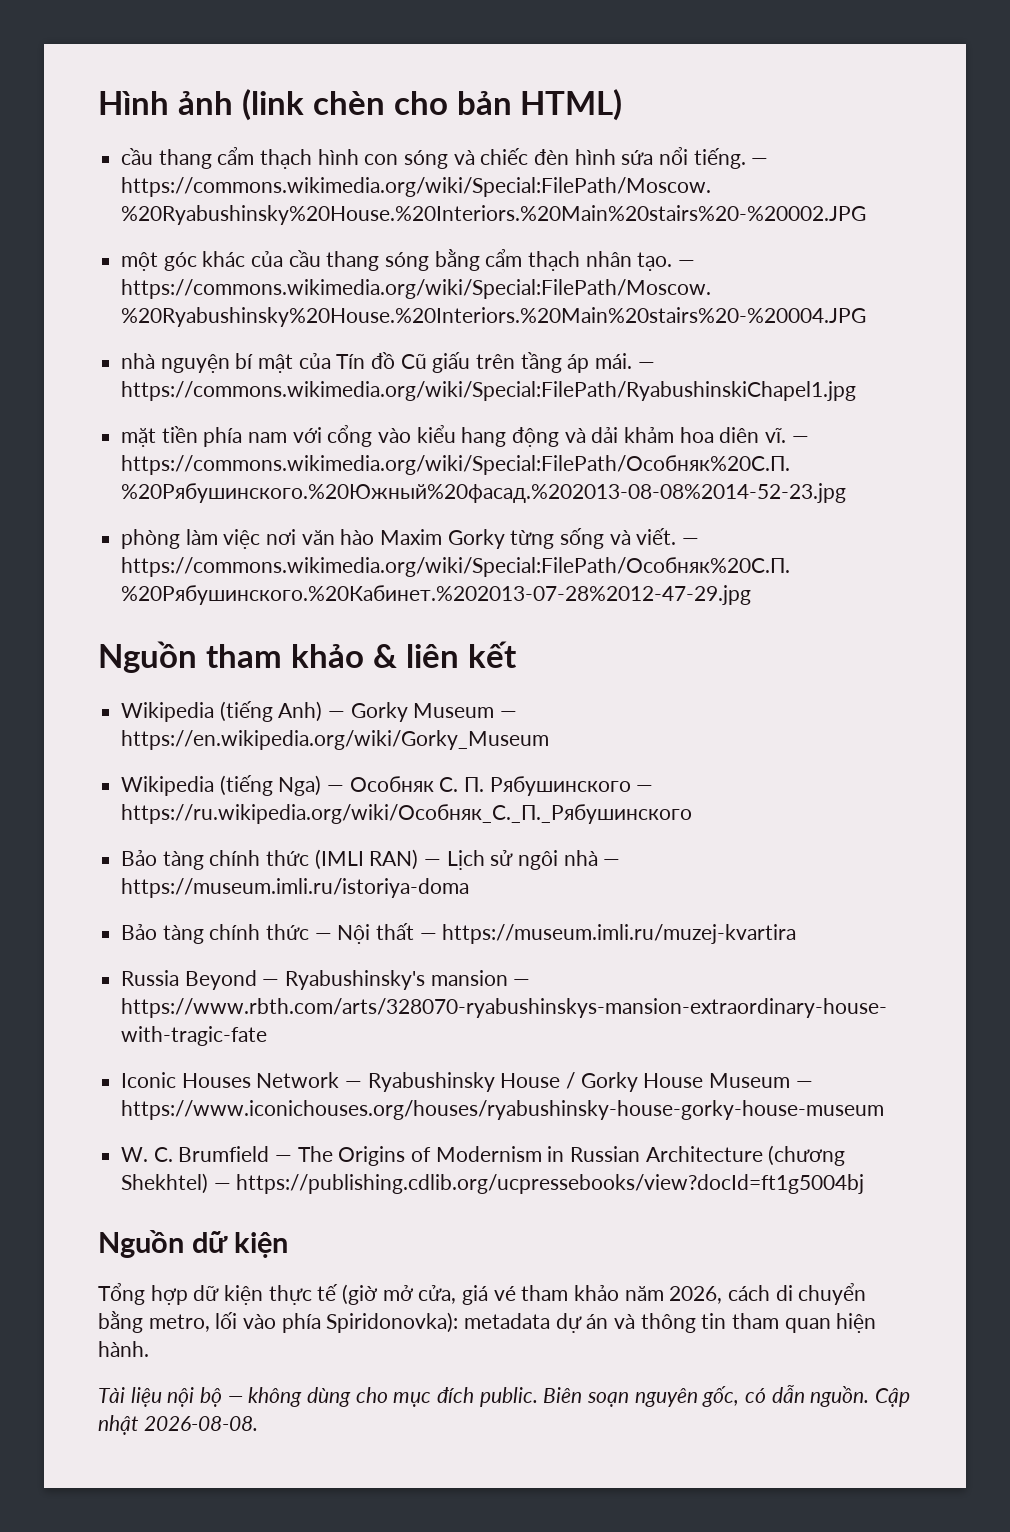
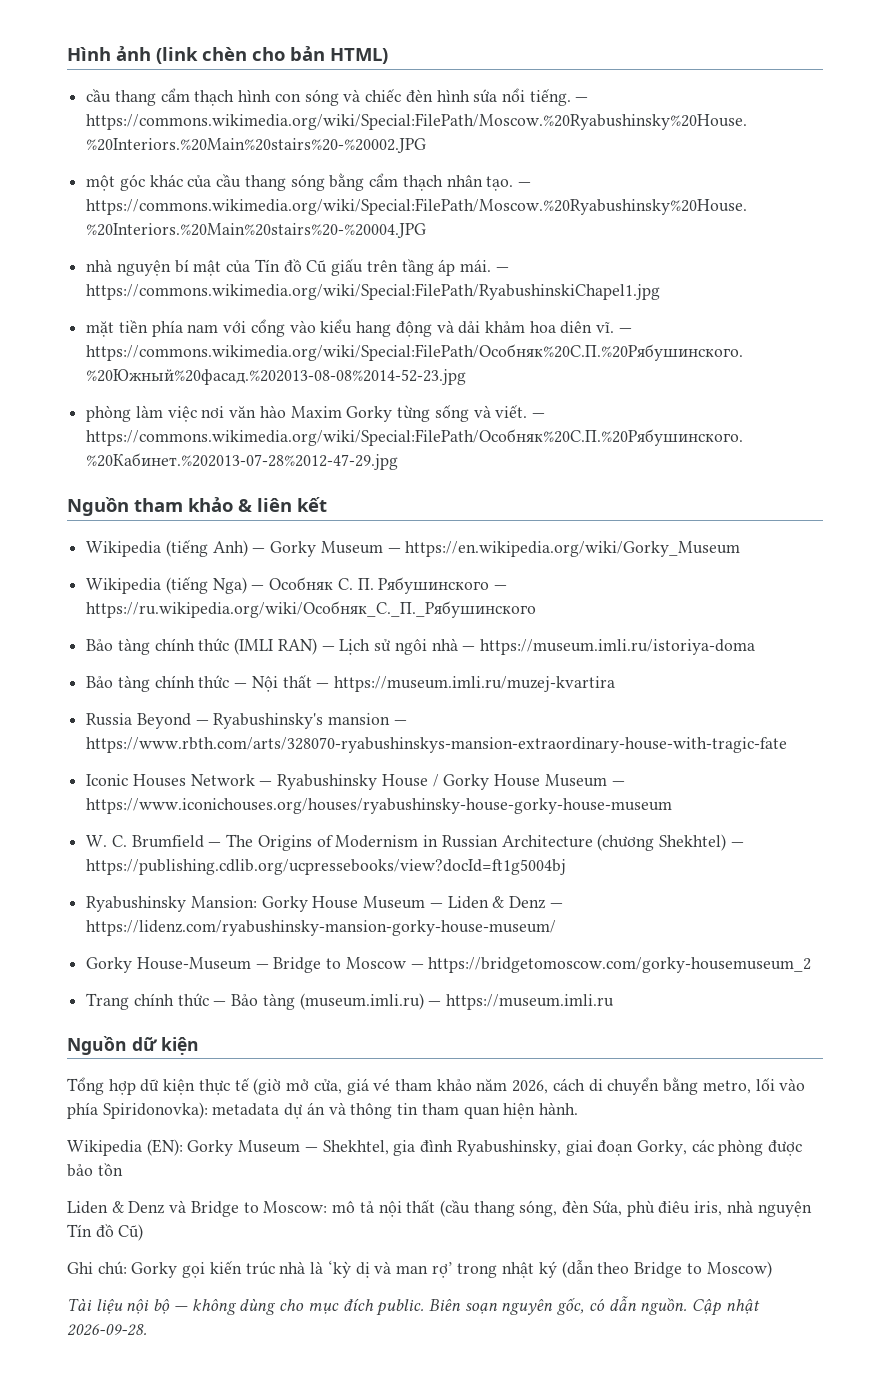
+ Ryabushinsky Mansion: Gorky House Museum — Liden & Denz — https://lidenz.com/ryabushinsky-mansion-gorky-house-museum/
+ Gorky House-Museum — Bridge to Moscow — https://bridgetomoscow.com/gorky-housemuseum_2
+ Trang chính thức — Bảo tàng (museum.imli.ru) — https://museum.imli.ru
+ Wikipedia (EN): Gorky Museum — Shekhtel, gia đình Ryabushinsky, giai đoạn Gorky, các phòng được bảo tồn
+ Liden & Denz và Bridge to Moscow: mô tả nội thất (cầu thang sóng, đèn Sứa, phù điêu iris, nhà nguyện Tín đồ Cũ)
+ Ghi chú: Gorky gọi kiến trúc nhà là ‘kỳ dị và man rợ’ trong nhật ký (dẫn theo Bridge to Moscow)
- Cập nhật 2026-08-08.
+ Cập nhật 2026-09-28.

